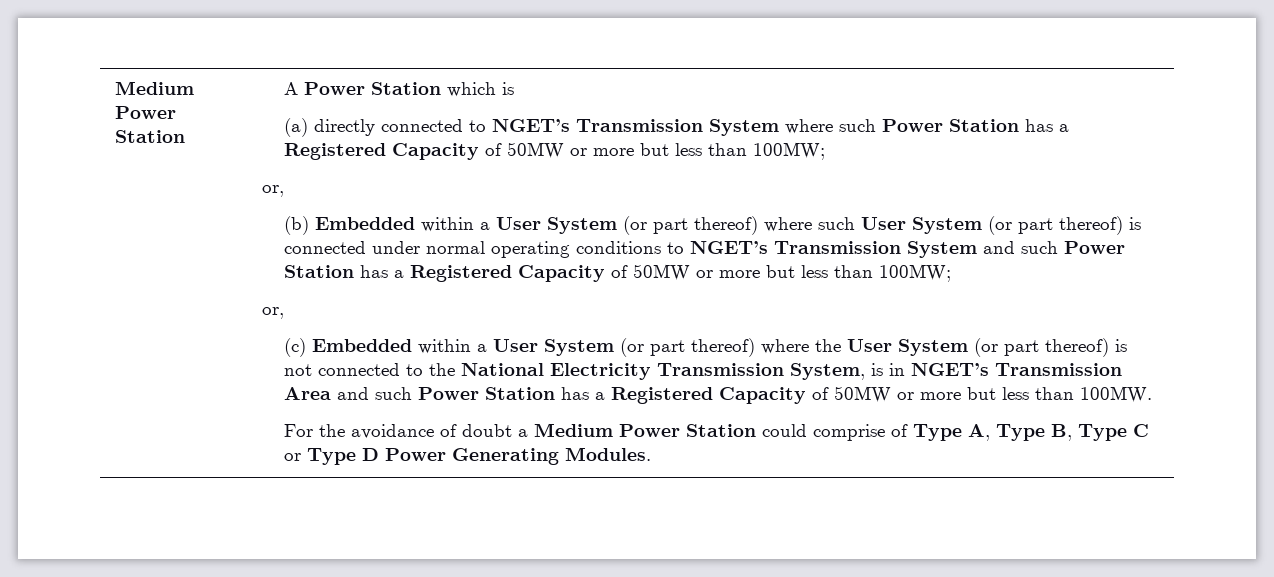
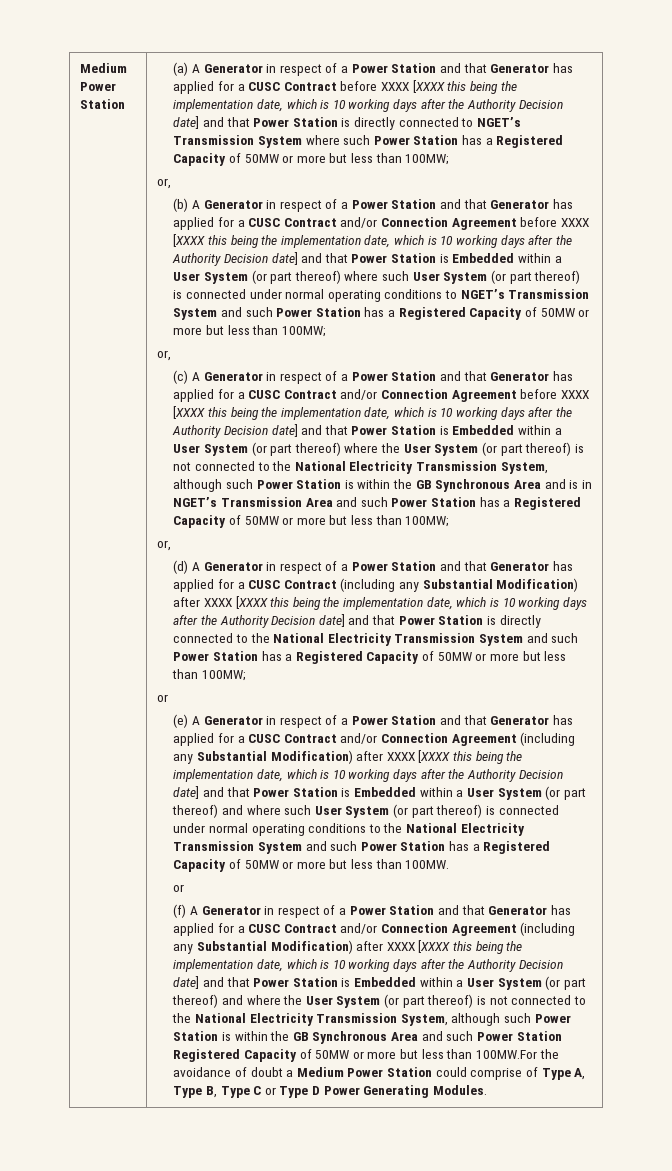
- A Power Station which is
- (a) directly connected to NGET’s Transmission System where such Power Station has a Registered Capacity of 50MW or more but less than 100MW;
+ (a) A Generator in respect of a Power Station and that Generator has applied for a CUSC Contract before XXXX [XXXX this being the implementation date, which is 10 working days after the Authority Decision date] and that Power Station is directly connected to NGET’s Transmission System where such Power Station has a Registered Capacity of 50MW or more but less than 100MW;
- (b) Embedded within a User System (or part thereof) where such User System (or part thereof) is connected under normal operating conditions to NGET’s Transmission System and such Power Station has a Registered Capacity of 50MW or more but less than 100MW;
+ (b) A Generator in respect of a Power Station and that Generator has applied for a CUSC Contract and/or Connection Agreement before XXXX [XXXX this being the implementation date, which is 10 working days after the Authority Decision date] and that Power Station is Embedded within a User System (or part thereof) where such User System (or part thereof) is connected under normal operating conditions to NGET’s Transmission System and such Power Station has a Registered Capacity of 50MW or more but less than 100MW;
- (c) Embedded within a User System (or part thereof) where the User System (or part thereof) is not connected to the National Electricity Transmission System, is in NGET’s Transmission Area and such Power Station has a Registered Capacity of 50MW or more but less than 100MW.
- For the avoidance of doubt a Medium Power Station could comprise of Type A, Type B, Type C or Type D Power Generating Modules.
+ (c) A Generator in respect of a Power Station and that Generator has applied for a CUSC Contract and/or Connection Agreement before XXXX [XXXX this being the implementation date, which is 10 working days after the Authority Decision date] and that Power Station is Embedded within a User System (or part thereof) where the User System (or part thereof) is not connected to the National Electricity Transmission System, although such Power Station is within the GB Synchronous Area and is in NGET’s Transmission Area and such Power Station has a Registered Capacity of 50MW or more but less than 100MW;
+ or,
+ (d) A Generator in respect of a Power Station and that Generator has applied for a CUSC Contract (including any Substantial Modification) after XXXX [XXXX this being the implementation date, which is 10 working days after the Authority Decision date] and that Power Station is directly connected to the National Electricity Transmission System and such Power Station has a Registered Capacity of 50MW or more but less than 100MW;
+ or
+ (e) A Generator in respect of a Power Station and that Generator has applied for a CUSC Contract and/or Connection Agreement (including any Substantial Modification) after XXXX [XXXX this being the implementation date, which is 10 working days after the Authority Decision date] and that Power Station is Embedded within a User System (or part thereof) and where such User System (or part thereof) is connected under normal operating conditions to the National Electricity Transmission System and such Power Station has a Registered Capacity of 50MW or more but less than 100MW.
+ or
+ (f) A Generator in respect of a Power Station and that Generator has applied for a CUSC Contract and/or Connection Agreement (including any Substantial Modification) after XXXX [XXXX this being the implementation date, which is 10 working days after the Authority Decision date] and that Power Station is Embedded within a User System (or part thereof) and where the User System (or part thereof) is not connected to the National Electricity Transmission System, although such Power Station is within the GB Synchronous Area and such Power Station Registered Capacity of 50MW or more but less than 100MW.For the avoidance of doubt a Medium Power Station could comprise of Type A, Type B, Type C or Type D Power Generating Modules.

